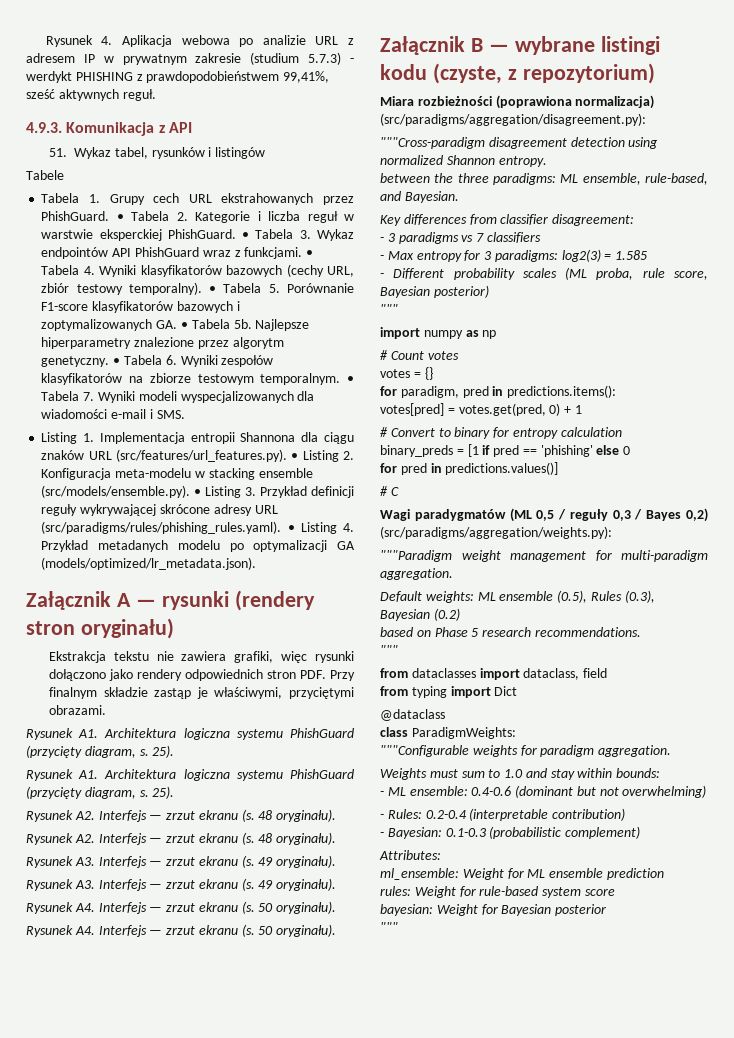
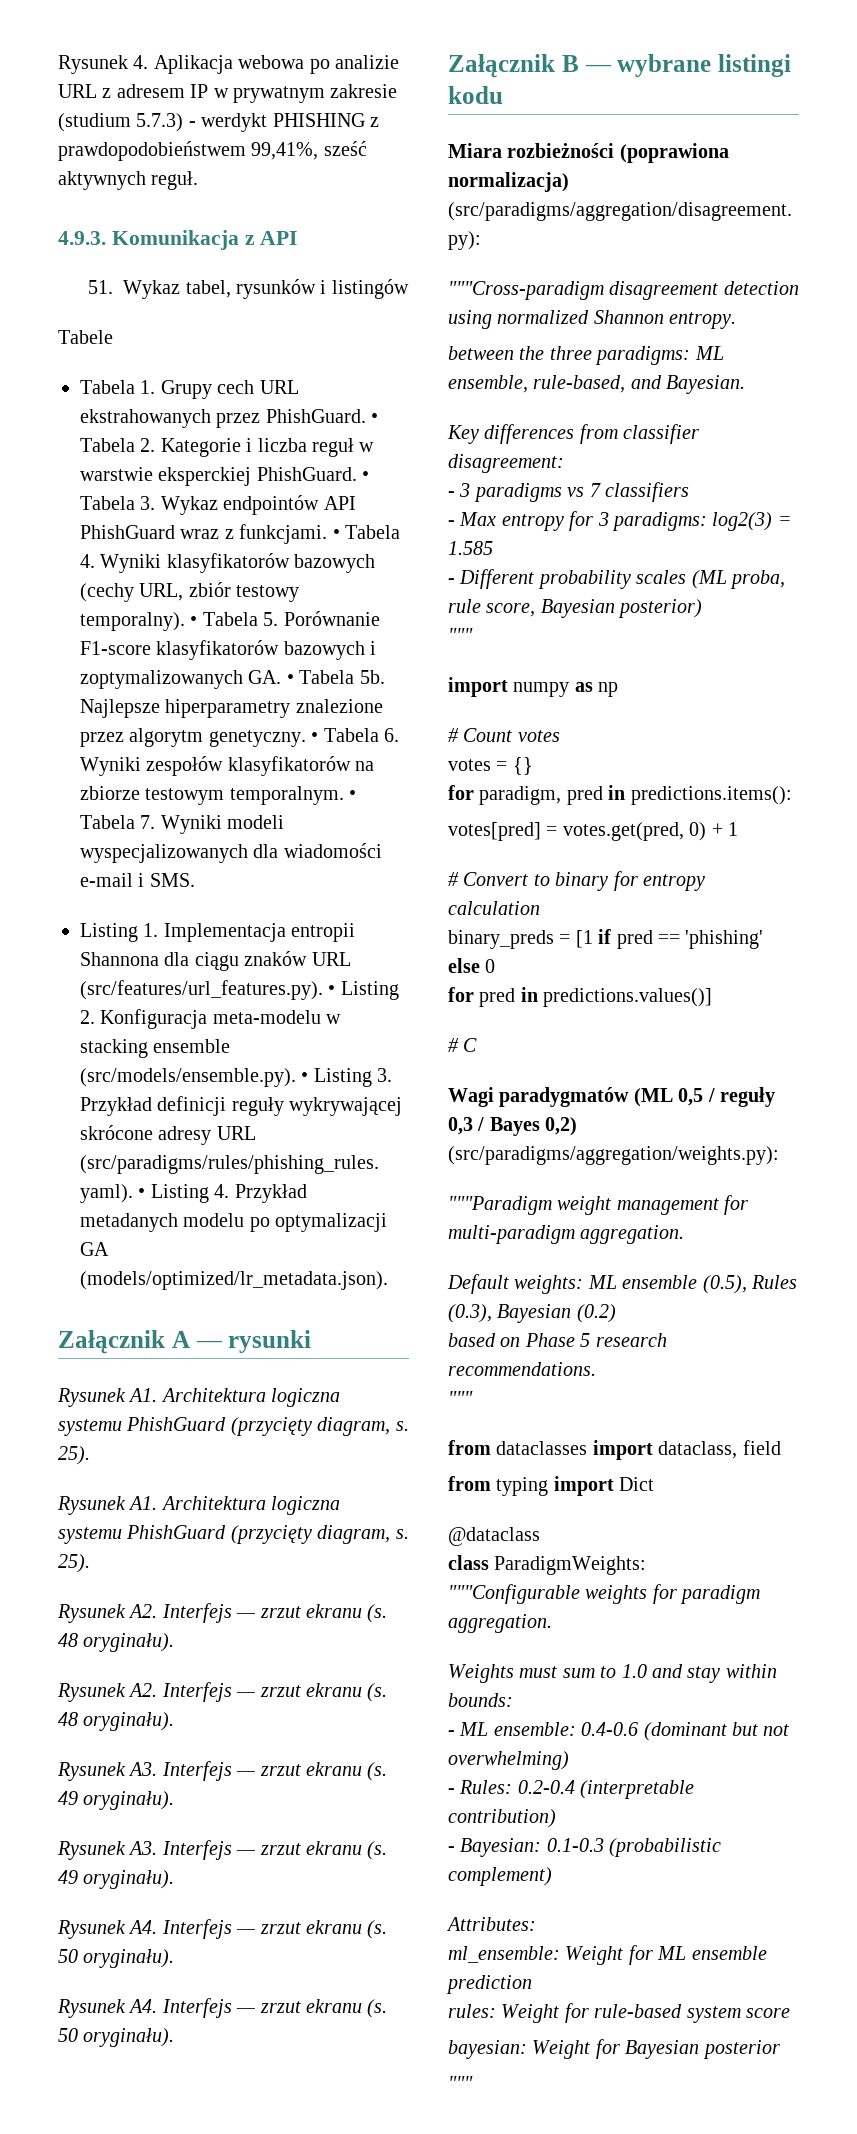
- Załącznik A — rysunki (rendery stron oryginału)
- Ekstrakcja tekstu nie zawiera grafiki, więc rysunki dołączono jako rendery odpowiednich stron PDF. Przy finalnym składzie zastąp je właściwymi, przyciętymi obrazami.
+ Załącznik A — rysunki
- Załącznik B — wybrane listingi kodu (czyste, z repozytorium)
+ Załącznik B — wybrane listingi kodu

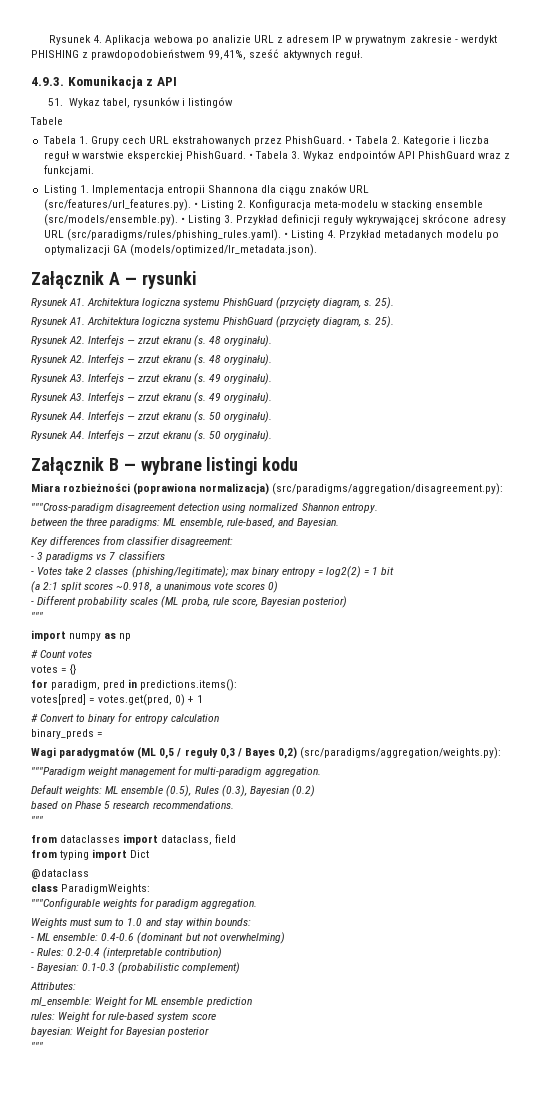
- Rysunek 4. Aplikacja webowa po analizie URL z adresem IP w prywatnym zakresie (studium 5.7.3) - werdykt PHISHING z prawdopodobieństwem 99,41%, sześć aktywnych reguł.
+ Rysunek 4. Aplikacja webowa po analizie URL z adresem IP w prywatnym zakresie - werdykt PHISHING z prawdopodobieństwem 99,41%, sześć aktywnych reguł.
- • Tabela 4. Wyniki klasyfikatorów bazowych (cechy URL, zbiór testowy temporalny). • Tabela 5. Porównanie F1-score klasyfikatorów bazowych i zoptymalizowanych GA. • Tabela 5b. Najlepsze hiperparametry znalezione przez algorytm genetyczny. • Tabela 6. Wyniki zespołów klasyfikatorów na zbiorze testowym temporalnym. • Tabela 7. Wyniki modeli wyspecjalizowanych dla wiadomości e-mail i SMS.
- - Max entropy for 3 paradigms: log2(3) = 1.585
+ - Votes take 2 classes (phishing/legitimate); max binary entropy = log2(2) = 1 bit
+ (a 2:1 split scores ~0.918, a unanimous vote scores 0)
- binary_preds = [1 if pred == 'phishing' else 0
- for pred in predictions.values()]
- # C
+ binary_preds =

